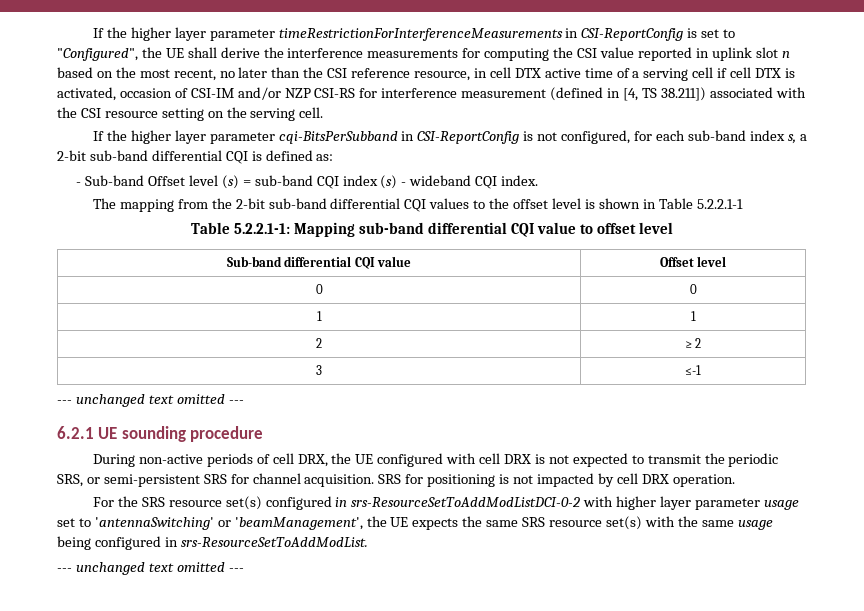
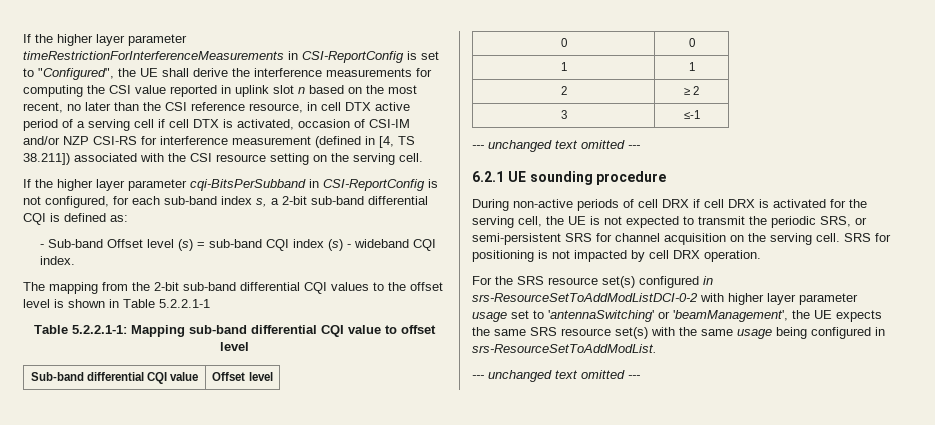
- If the higher layer parameter timeRestrictionForInterferenceMeasurements in CSI-ReportConfig is set to "Configured", the UE shall derive the interference measurements for computing the CSI value reported in uplink slot n based on the most recent, no later than the CSI reference resource, in cell DTX active time of a serving cell if cell DTX is activated, occasion of CSI-IM and/or NZP CSI-RS for interference measurement (defined in [4, TS 38.211]) associated with the CSI resource setting on the serving cell.
+ If the higher layer parameter timeRestrictionForInterferenceMeasurements in CSI-ReportConfig is set to "Configured", the UE shall derive the interference measurements for computing the CSI value reported in uplink slot n based on the most recent, no later than the CSI reference resource, in cell DTX active period of a serving cell if cell DTX is activated, occasion of CSI-IM and/or NZP CSI-RS for interference measurement (defined in [4, TS 38.211]) associated with the CSI resource setting on the serving cell.
- During non-active periods of cell DRX, the UE configured with cell DRX is not expected to transmit the periodic SRS, or semi-persistent SRS for channel acquisition.
+ During non-active periods of cell DRX if cell DRX is activated for the serving cell, the UE is not expected to transmit the periodic SRS, or semi-persistent SRS for channel acquisition on the serving cell.

